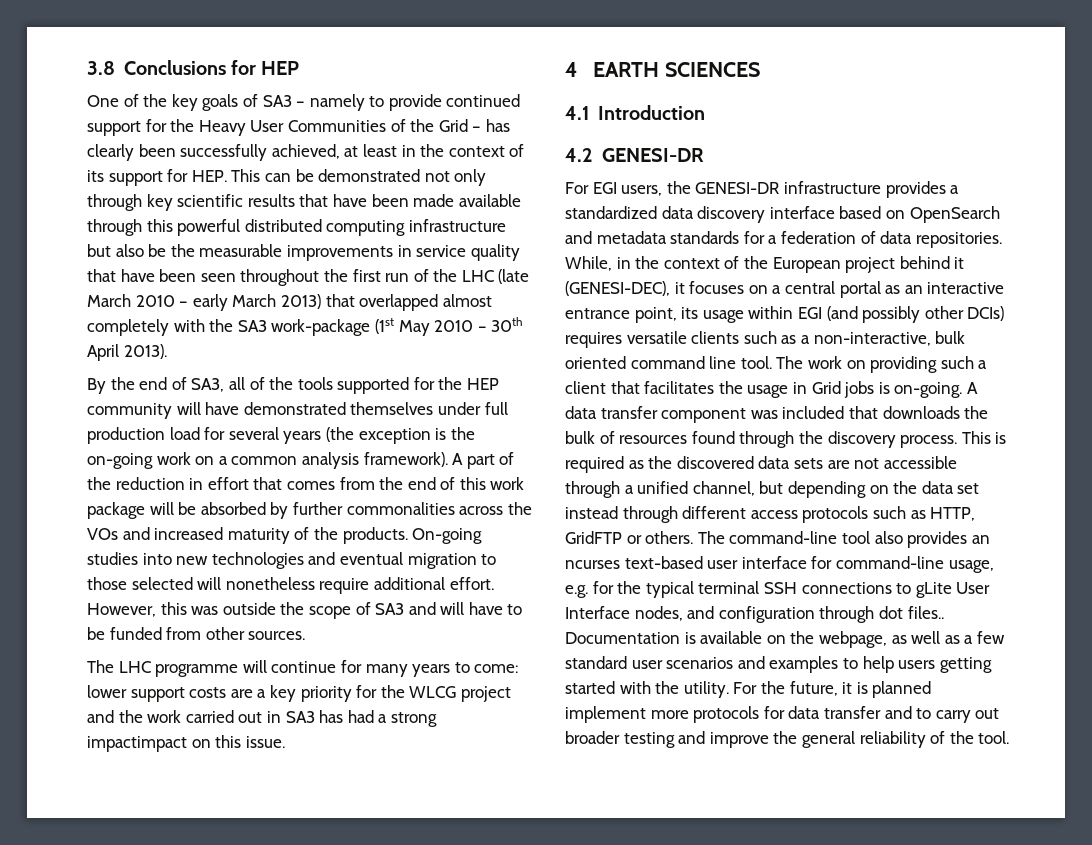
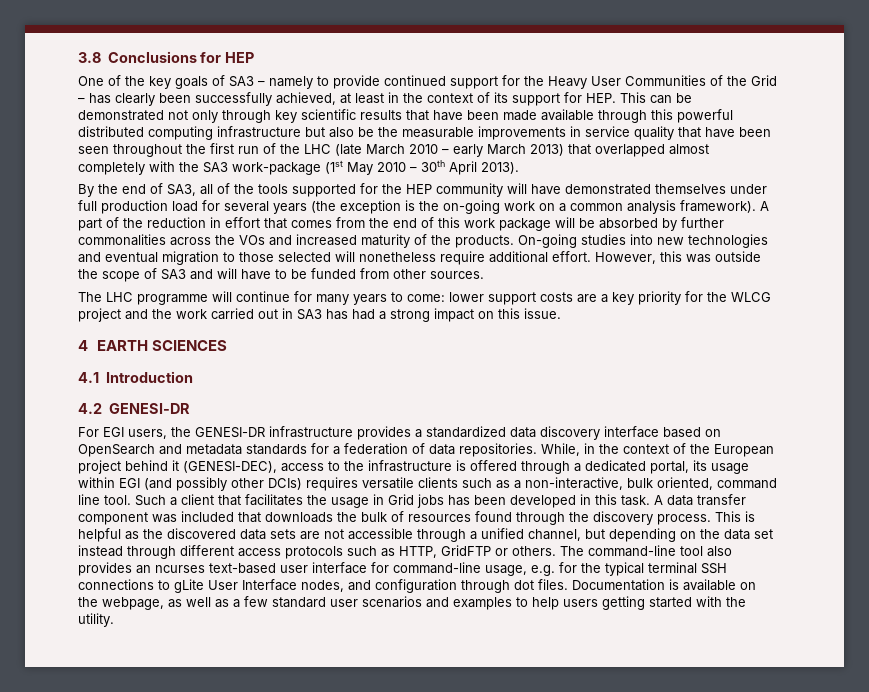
- The LHC programme will continue for many years to come: lower support costs are a key priority for the WLCG project and the work carried out in SA3 has had a strong impactimpact on this issue.
+ The LHC programme will continue for many years to come: lower support costs are a key priority for the WLCG project and the work carried out in SA3 has had a strong impact on this issue.
- While, in the context of the European project behind it (GENESI-DEC), it focuses on a central portal as an interactive entrance point, its usage within EGI (and possibly other DCIs) requires versatile clients such as a non-interactive, bulk oriented command line tool.
+ While, in the context of the European project behind it (GENESI-DEC), access to the infrastructure is offered through a dedicated portal, its usage within EGI (and possibly other DCIs) requires versatile clients such as a non-interactive, bulk oriented, command line tool.
- The work on providing such a client that facilitates the usage in Grid jobs is on-going.
+ Such a client that facilitates the usage in Grid jobs has been developed in this task.
- This is required as the discovered data sets are not accessible through a unified channel, but depending on the data set instead through different access protocols such as HTTP, GridFTP or others.
+ This is helpful as the discovered data sets are not accessible through a unified channel, but depending on the data set instead through different access protocols such as HTTP, GridFTP or others.
- The command-line tool also provides an ncurses text-based user interface for command-line usage, e.g. for the typical terminal SSH connections to gLite User Interface nodes, and configuration through dot files..
+ The command-line tool also provides an ncurses text-based user interface for command-line usage, e.g. for the typical terminal SSH connections to gLite User Interface nodes, and configuration through dot files.
- For the future, it is planned implement more protocols for data transfer and to carry out broader testing and improve the general reliability of the tool.

